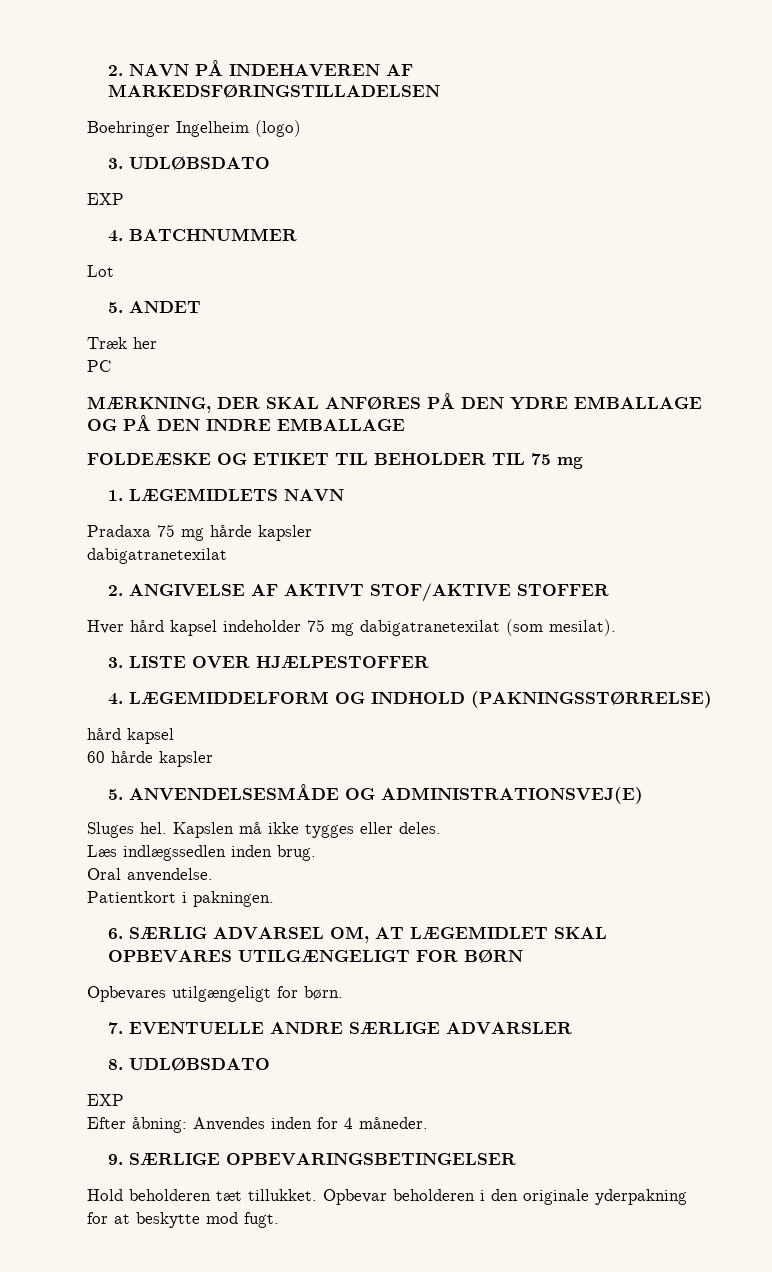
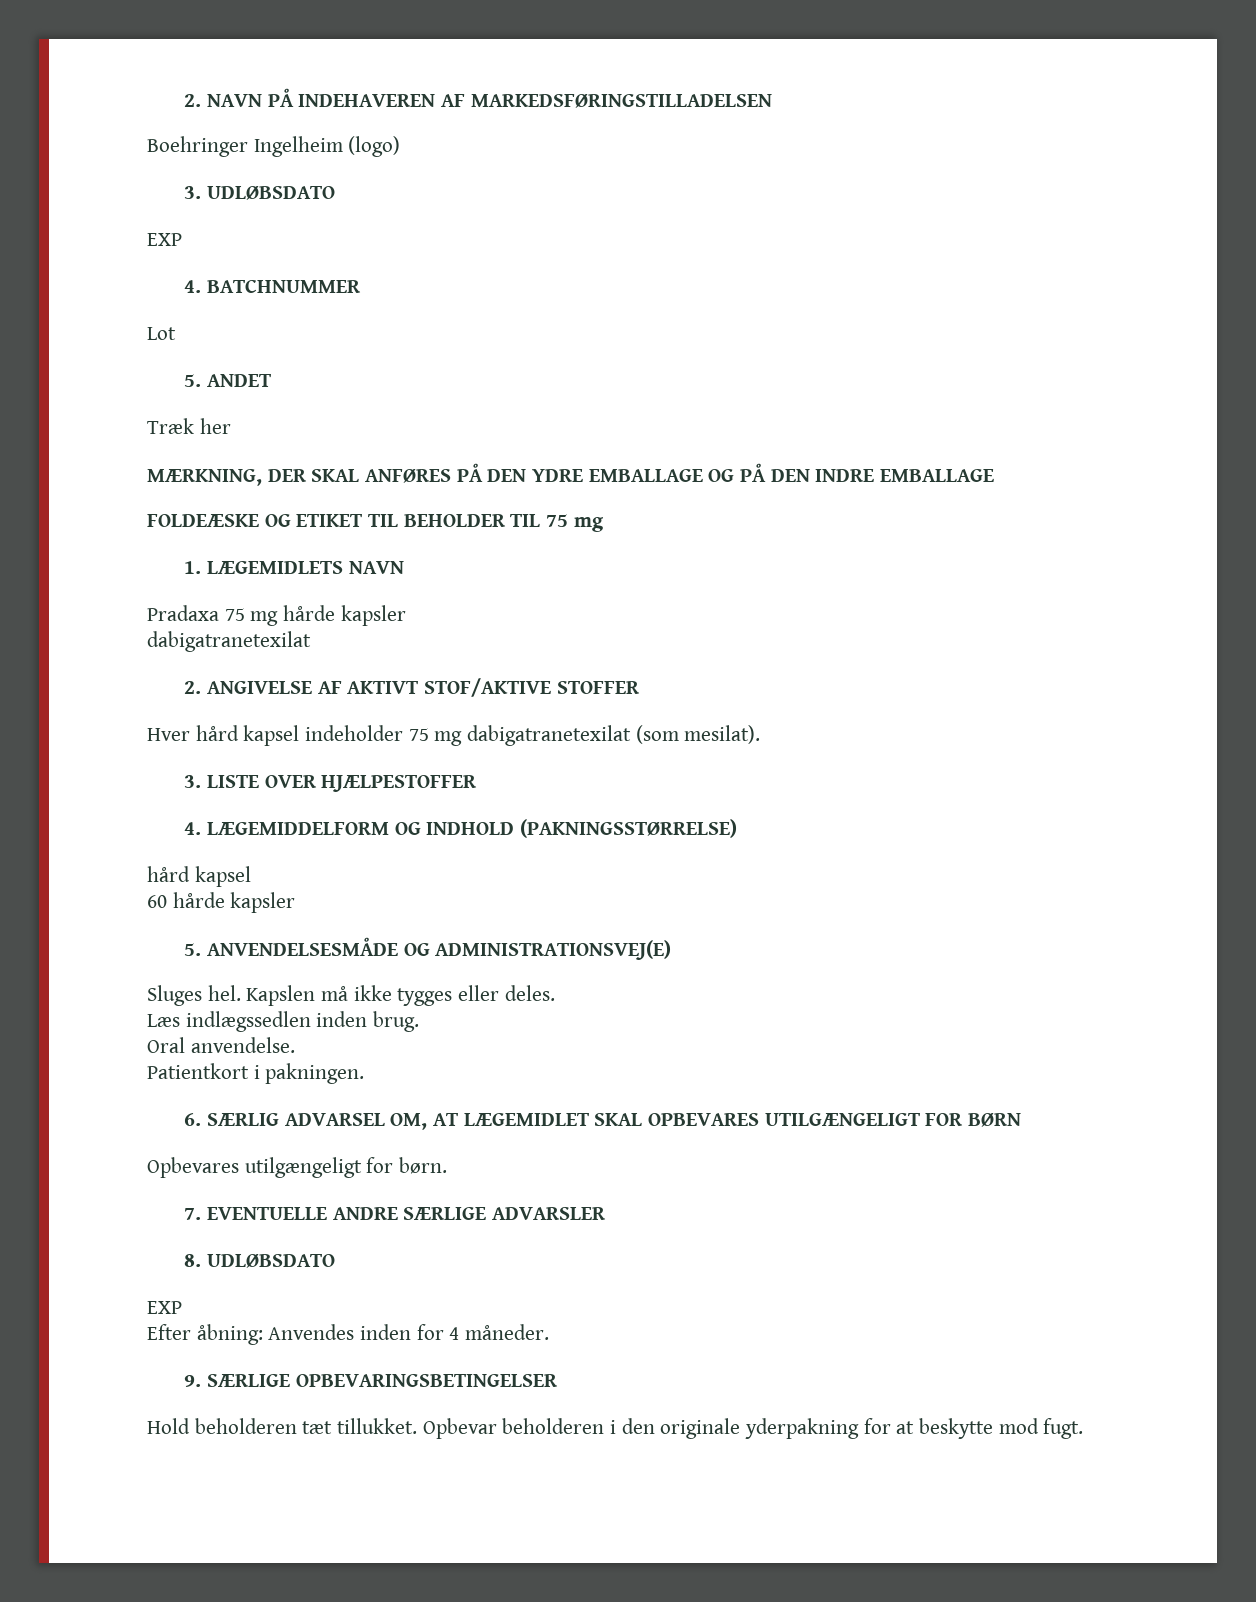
- PC

